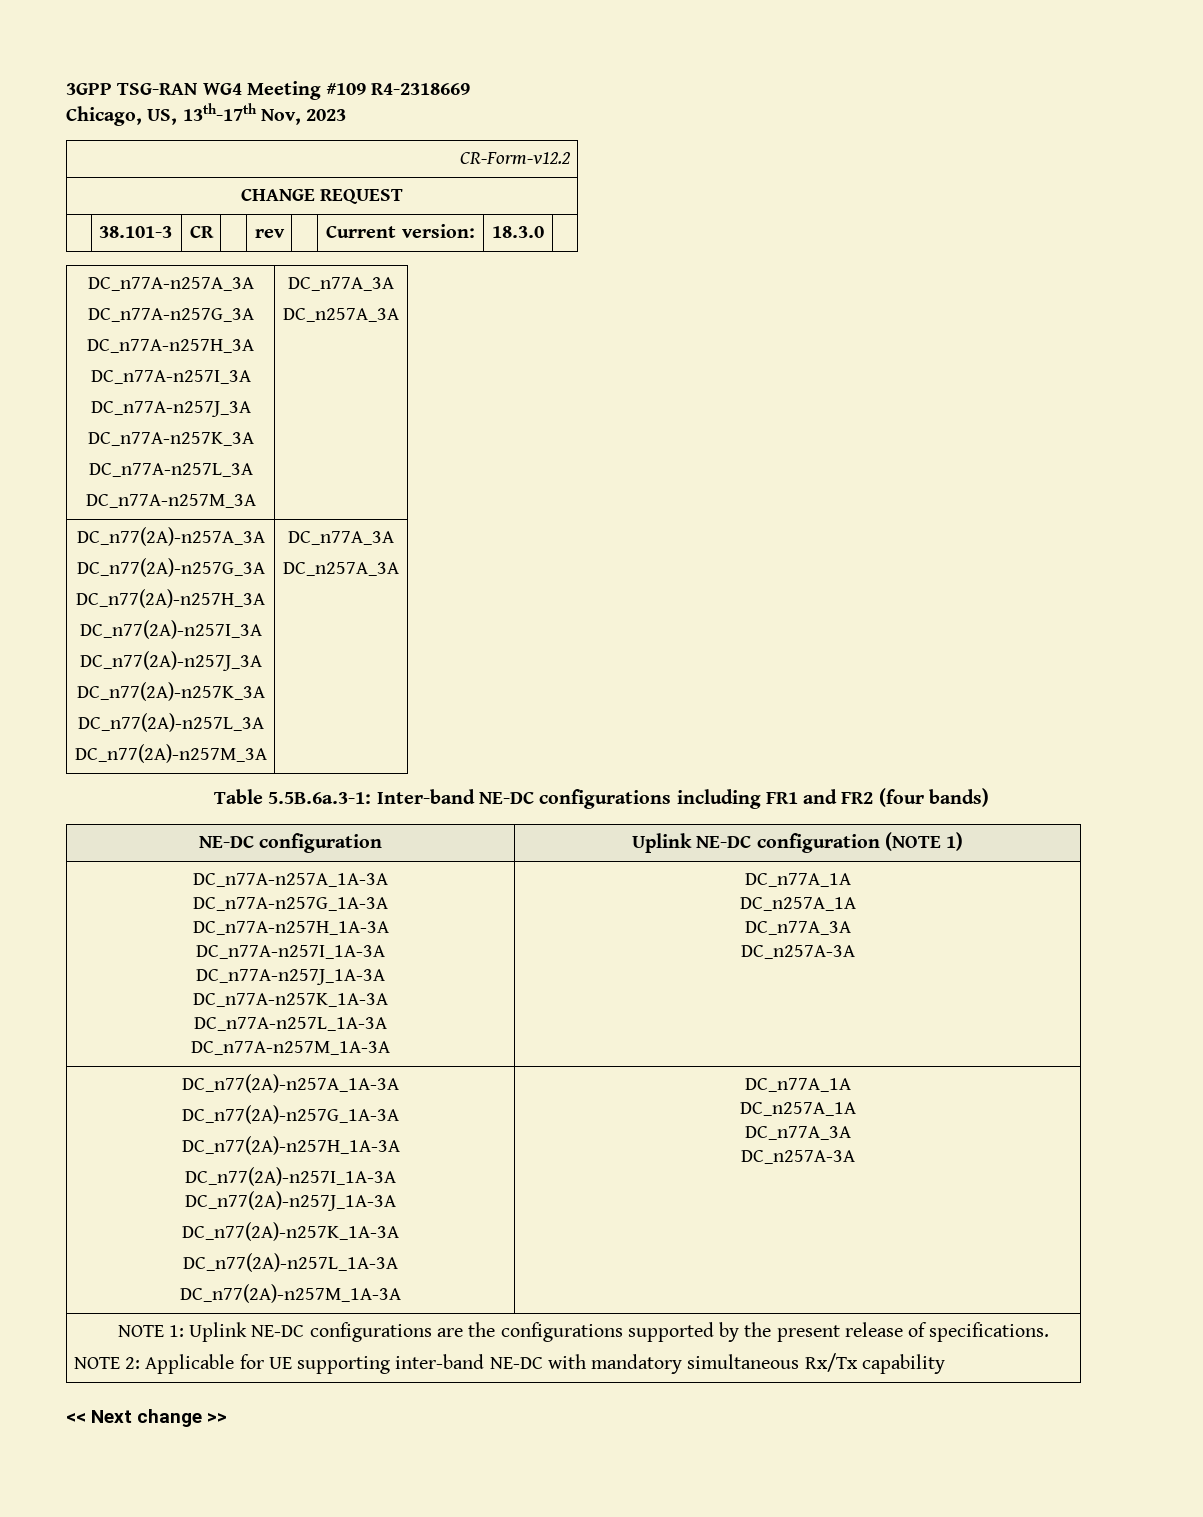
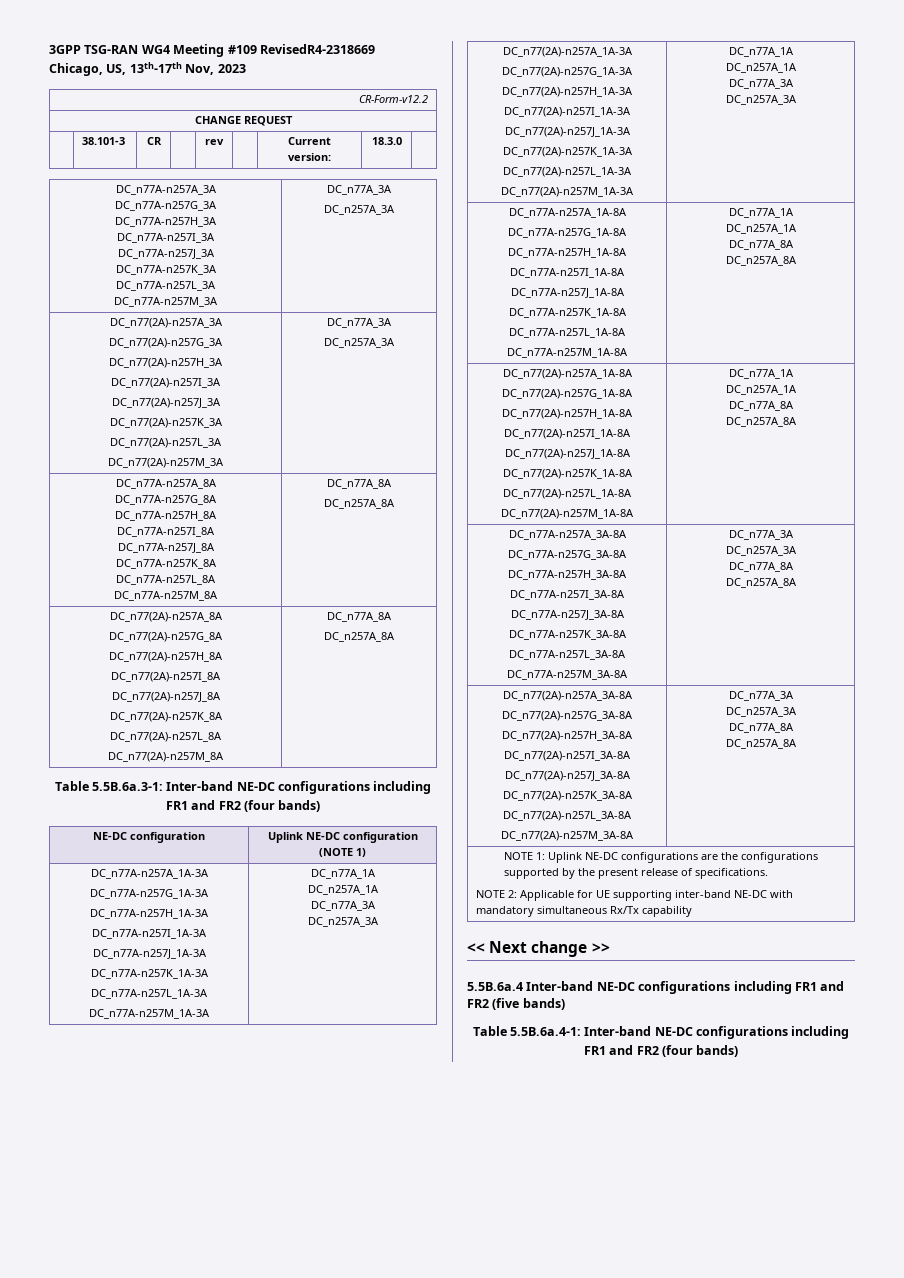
- 3GPP TSG-RAN WG4 Meeting #109 R4-2318669
+ 3GPP TSG-RAN WG4 Meeting #109 RevisedR4-2318669
+ DC_n77A-n257A_8A
+ DC_n77A-n257G_8A
+ DC_n77A-n257H_8A
+ DC_n77A-n257I_8A
+ DC_n77A-n257J_8A
+ DC_n77A-n257K_8A
+ DC_n77A-n257L_8A
+ DC_n77A-n257M_8A | DC_n77A_8A
+ DC_n257A_8A
+ DC_n77(2A)-n257A_8A
+ DC_n77(2A)-n257G_8A
+ DC_n77(2A)-n257H_8A
+ DC_n77(2A)-n257I_8A
+ DC_n77(2A)-n257J_8A
+ DC_n77(2A)-n257K_8A
+ DC_n77(2A)-n257L_8A
+ DC_n77(2A)-n257M_8A | DC_n77A_8A
+ DC_n257A_8A
  DC_n77A-n257A_1A-3A
  DC_n77A-n257G_1A-3A
  DC_n77A-n257H_1A-3A
  DC_n77A-n257I_1A-3A
  DC_n77A-n257J_1A-3A
  DC_n77A-n257K_1A-3A
  DC_n77A-n257L_1A-3A
  DC_n77A-n257M_1A-3A | DC_n77A_1A
  DC_n257A_1A
  DC_n77A_3A
- DC_n257A-3A
+ DC_n257A_3A
  DC_n77(2A)-n257A_1A-3A
  DC_n77(2A)-n257G_1A-3A
  DC_n77(2A)-n257H_1A-3A
  DC_n77(2A)-n257I_1A-3A
  DC_n77(2A)-n257J_1A-3A
  DC_n77(2A)-n257K_1A-3A
  DC_n77(2A)-n257L_1A-3A
  DC_n77(2A)-n257M_1A-3A | DC_n77A_1A
  DC_n257A_1A
  DC_n77A_3A
- DC_n257A-3A
+ DC_n257A_3A
+ DC_n77A-n257A_1A-8A
+ DC_n77A-n257G_1A-8A
+ DC_n77A-n257H_1A-8A
+ DC_n77A-n257I_1A-8A
+ DC_n77A-n257J_1A-8A
+ DC_n77A-n257K_1A-8A
+ DC_n77A-n257L_1A-8A
+ DC_n77A-n257M_1A-8A | DC_n77A_1A
+ DC_n257A_1A
+ DC_n77A_8A
+ DC_n257A_8A
+ DC_n77(2A)-n257A_1A-8A
+ DC_n77(2A)-n257G_1A-8A
+ DC_n77(2A)-n257H_1A-8A
+ DC_n77(2A)-n257I_1A-8A
+ DC_n77(2A)-n257J_1A-8A
+ DC_n77(2A)-n257K_1A-8A
+ DC_n77(2A)-n257L_1A-8A
+ DC_n77(2A)-n257M_1A-8A | DC_n77A_1A
+ DC_n257A_1A
+ DC_n77A_8A
+ DC_n257A_8A
+ DC_n77A-n257A_3A-8A
+ DC_n77A-n257G_3A-8A
+ DC_n77A-n257H_3A-8A
+ DC_n77A-n257I_3A-8A
+ DC_n77A-n257J_3A-8A
+ DC_n77A-n257K_3A-8A
+ DC_n77A-n257L_3A-8A
+ DC_n77A-n257M_3A-8A | DC_n77A_3A
+ DC_n257A_3A
+ DC_n77A_8A
+ DC_n257A_8A
+ DC_n77(2A)-n257A_3A-8A
+ DC_n77(2A)-n257G_3A-8A
+ DC_n77(2A)-n257H_3A-8A
+ DC_n77(2A)-n257I_3A-8A
+ DC_n77(2A)-n257J_3A-8A
+ DC_n77(2A)-n257K_3A-8A
+ DC_n77(2A)-n257L_3A-8A
+ DC_n77(2A)-n257M_3A-8A | DC_n77A_3A
+ DC_n257A_3A
+ DC_n77A_8A
+ DC_n257A_8A
+ 5.5B.6a.4 Inter-band NE-DC configurations including FR1 and FR2 (five bands)
+ Table 5.5B.6a.4-1: Inter-band NE-DC configurations including FR1 and FR2 (four bands)

